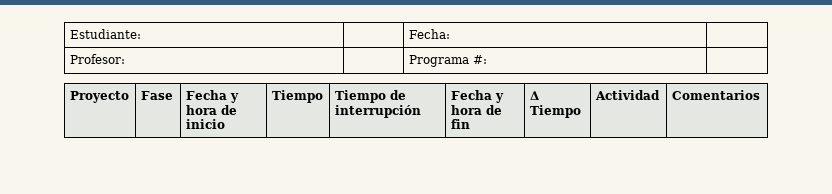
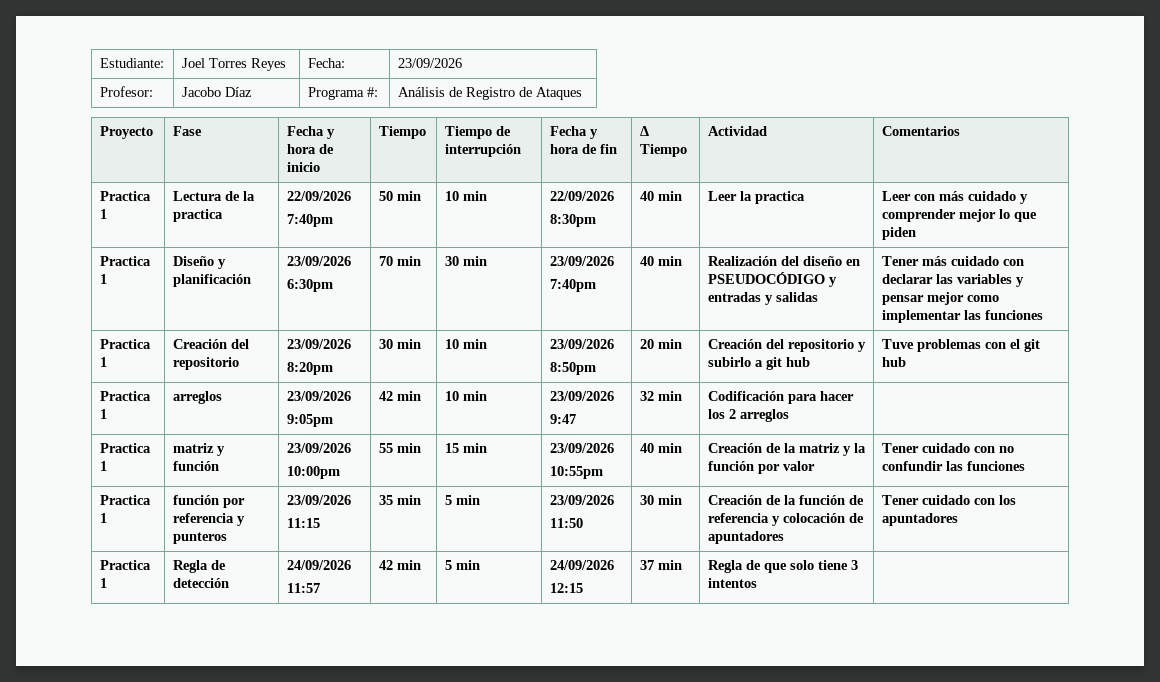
- Estudiante: | | Fecha: |
+ Estudiante: | Joel Torres Reyes | Fecha: | 23/09/2026
- Profesor: | | Programa #: |
+ Profesor: | Jacobo Díaz | Programa #: | Análisis de Registro de Ataques
+ Practica 1 | Lectura de la practica | 22/09/2026
+ 7:40pm | 50 min | 10 min | 22/09/2026
+ 8:30pm | 40 min | Leer la practica | Leer con más cuidado y comprender mejor lo que piden
+ Practica 1 | Diseño y planificación | 23/09/2026
+ 6:30pm | 70 min | 30 min | 23/09/2026
+ 7:40pm | 40 min | Realización del diseño en PSEUDOCÓDIGO y entradas y salidas | Tener más cuidado con declarar las variables y pensar mejor como implementar las funciones
+ Practica 1 | Creación del repositorio | 23/09/2026
+ 8:20pm | 30 min | 10 min | 23/09/2026
+ 8:50pm | 20 min | Creación del repositorio y subirlo a git hub | Tuve problemas con el git hub
+ Practica 1 | arreglos | 23/09/2026
+ 9:05pm | 42 min | 10 min | 23/09/2026
+ 9:47 | 32 min | Codificación para hacer los 2 arreglos |
+ Practica 1 | matriz y función | 23/09/2026
+ 10:00pm | 55 min | 15 min | 23/09/2026
+ 10:55pm | 40 min | Creación de la matriz y la función por valor | Tener cuidado con no confundir las funciones
+ Practica 1 | función por referencia y punteros | 23/09/2026
+ 11:15 | 35 min | 5 min | 23/09/2026
+ 11:50 | 30 min | Creación de la función de referencia y colocación de apuntadores | Tener cuidado con los apuntadores
+ Practica 1 | Regla de detección | 24/09/2026
+ 11:57 | 42 min | 5 min | 24/09/2026
+ 12:15 | 37 min | Regla de que solo tiene 3 intentos |

